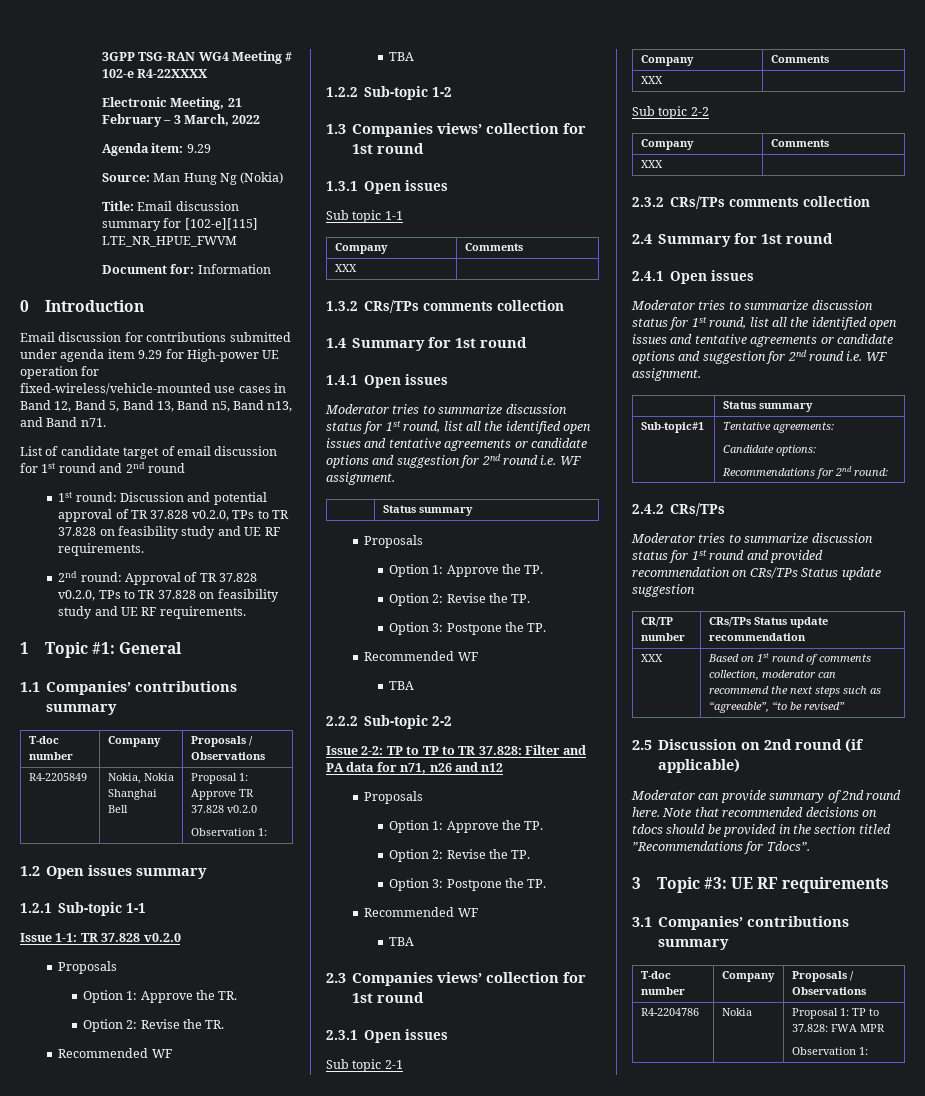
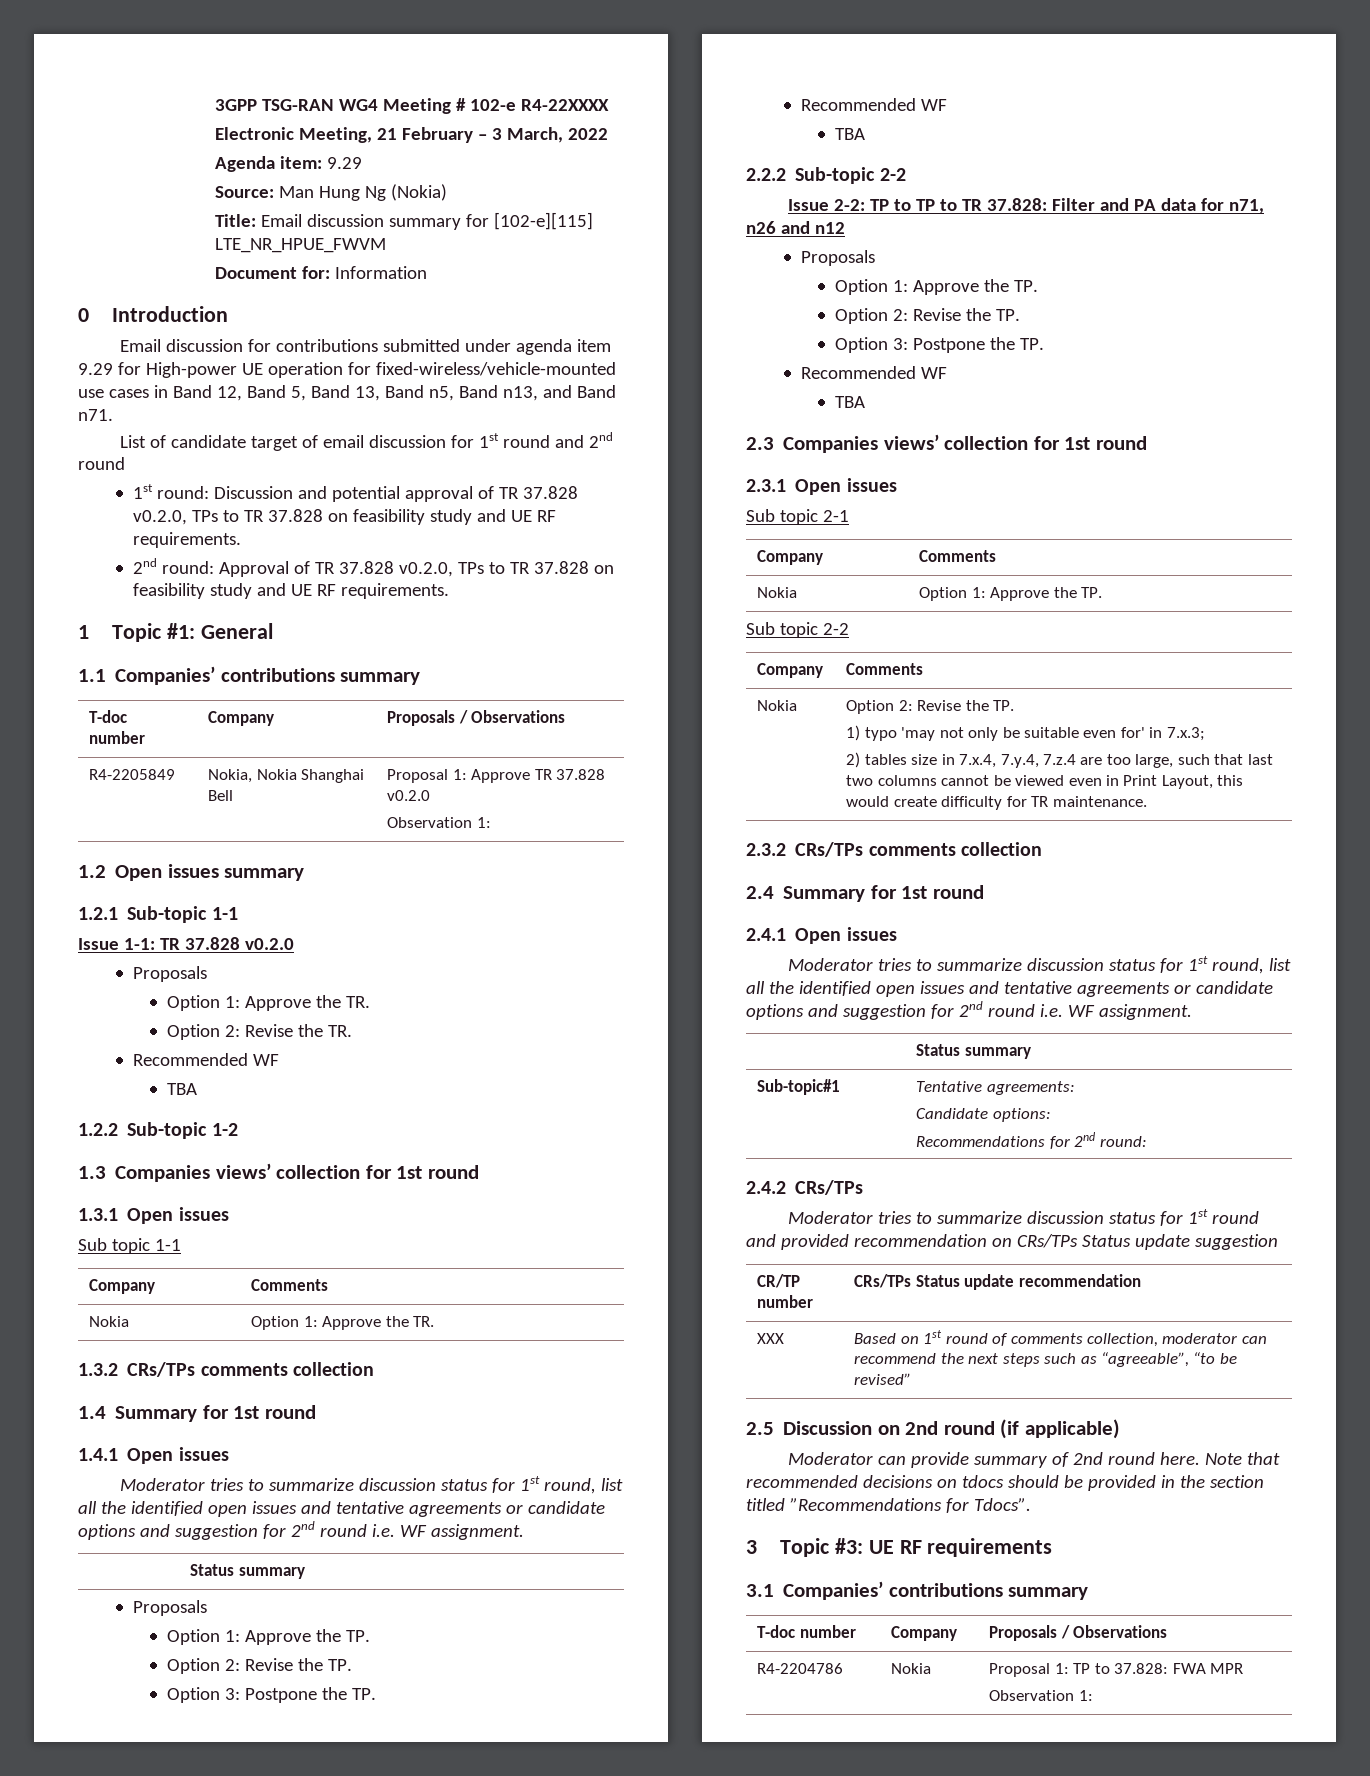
  Sub topic 1-1
  Company | Comments
- XXX |
+ Nokia | Option 1: Approve the TR.
  Sub topic 2-1
  Company | Comments
- XXX |
+ Nokia | Option 1: Approve the TP.
  Sub topic 2-2
  Company | Comments
- XXX
+ Nokia | Option 2: Revise the TP.
+ 1) typo 'may not only be suitable even for' in 7.x.3;
+ 2) tables size in 7.x.4, 7.y.4, 7.z.4 are too large, such that last two columns cannot be viewed even in Print Layout, this would create difficulty for TR maintenance.

